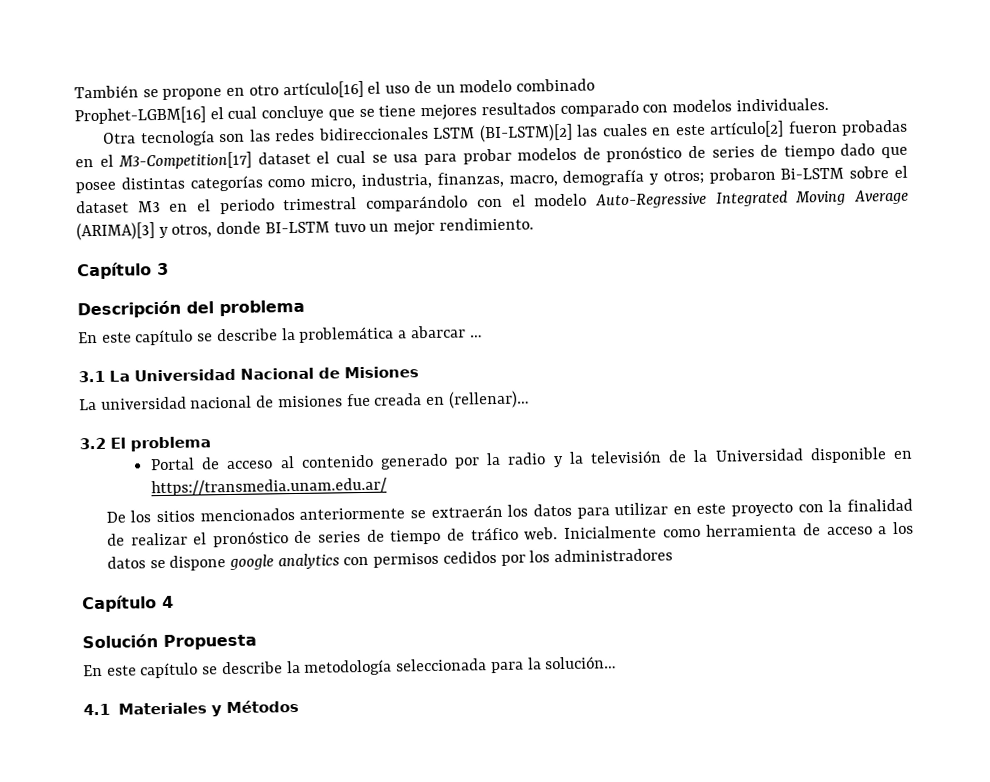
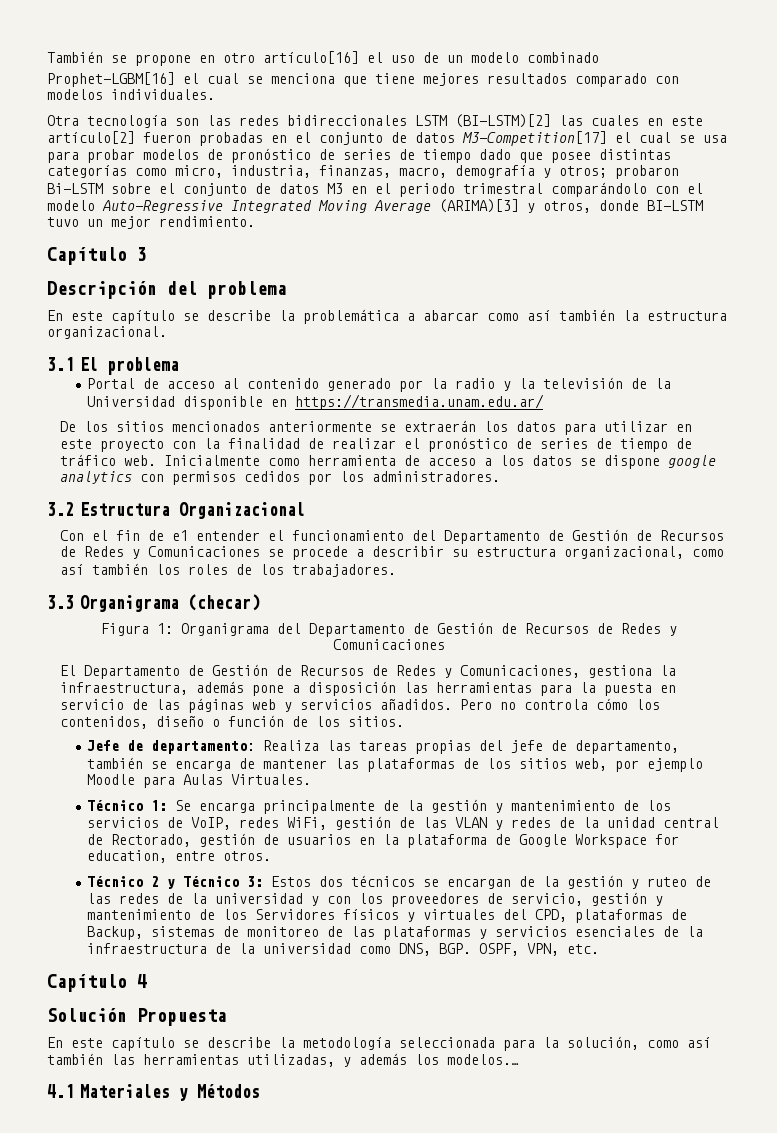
- Prophet-LGBM[16] el cual concluye que se tiene mejores resultados comparado con modelos individuales.
+ Prophet-LGBM[16] el cual se menciona que tiene mejores resultados comparado con modelos individuales.
- Otra tecnología son las redes bidireccionales LSTM (BI-LSTM)[2] las cuales en este artículo[2] fueron probadas en el M3-Competition[17] dataset el cual se usa para probar modelos de pronóstico de series de tiempo dado que posee distintas categorías como micro, industria, finanzas, macro, demografía y otros;
+ Otra tecnología son las redes bidireccionales LSTM (BI-LSTM)[2] las cuales en este artículo[2] fueron probadas en el conjunto de datos M3-Competition[17] el cual se usa para probar modelos de pronóstico de series de tiempo dado que posee distintas categorías como micro, industria, finanzas, macro, demografía y otros;
- probaron Bi-LSTM sobre el dataset M3 en el periodo trimestral comparándolo con el modelo Auto-Regressive Integrated Moving Average (ARIMA)[3] y otros, donde BI-LSTM tuvo un mejor rendimiento.
+ probaron Bi-LSTM sobre el conjunto de datos M3 en el periodo trimestral comparándolo con el modelo Auto-Regressive Integrated Moving Average (ARIMA)[3] y otros, donde BI-LSTM tuvo un mejor rendimiento.
- En este capítulo se describe la problemática a abarcar …
- 3.1 La Universidad Nacional de Misiones
- La universidad nacional de misiones fue creada en (rellenar)…
- 3.2 El problema
+ En este capítulo se describe la problemática a abarcar como así también la estructura organizacional.
+ 3.1 El problema
- Inicialmente como herramienta de acceso a los datos se dispone google analytics con permisos cedidos por los administradores
+ Inicialmente como herramienta de acceso a los datos se dispone google analytics con permisos cedidos por los administradores.
+ 3.2 Estructura Organizacional
+ Con el fin de e1 entender el funcionamiento del Departamento de Gestión de Recursos de Redes y Comunicaciones se procede a describir su estructura organizacional, como así también los roles de los trabajadores.
+ 3.3 Organigrama (checar)
+ Figura 1: Organigrama del Departamento de Gestión de Recursos de Redes y Comunicaciones
+ El Departamento de Gestión de Recursos de Redes y Comunicaciones, gestiona la infraestructura, además pone a disposición las herramientas para la puesta en servicio de las páginas web y servicios añadidos. Pero no controla cómo los contenidos, diseño o función de los sitios.
+ Jefe de departamento: Realiza las tareas propias del jefe de departamento, también se encarga de mantener las plataformas de los sitios web, por ejemplo Moodle para Aulas Virtuales.
+ Técnico 1: Se encarga principalmente de la gestión y mantenimiento de los servicios de VoIP, redes WiFi, gestión de las VLAN y redes de la unidad central de Rectorado, gestión de usuarios en la plataforma de Google Workspace for education, entre otros.
+ Técnico 2 y Técnico 3: Estos dos técnicos se encargan de la gestión y ruteo de las redes de la universidad y con los proveedores de servicio, gestión y mantenimiento de los Servidores físicos y virtuales del CPD, plataformas de Backup, sistemas de monitoreo de las plataformas y servicios esenciales de la infraestructura de la universidad como DNS, BGP. OSPF, VPN, etc.
- En este capítulo se describe la metodología seleccionada para la solución…
+ En este capítulo se describe la metodología seleccionada para la solución, como así también las herramientas utilizadas, y además los modelos.…

